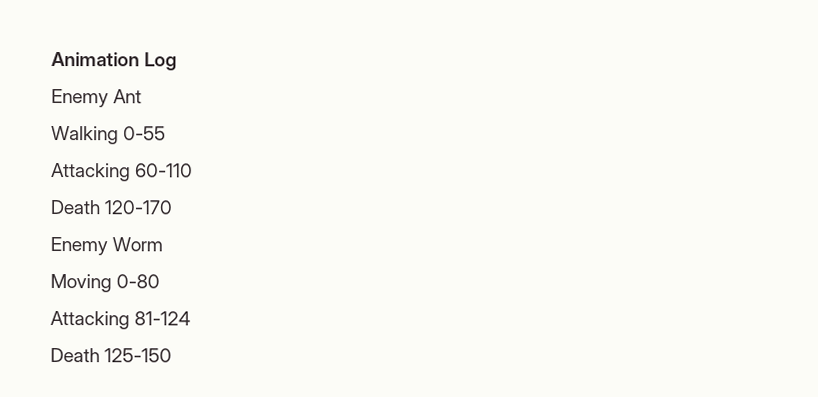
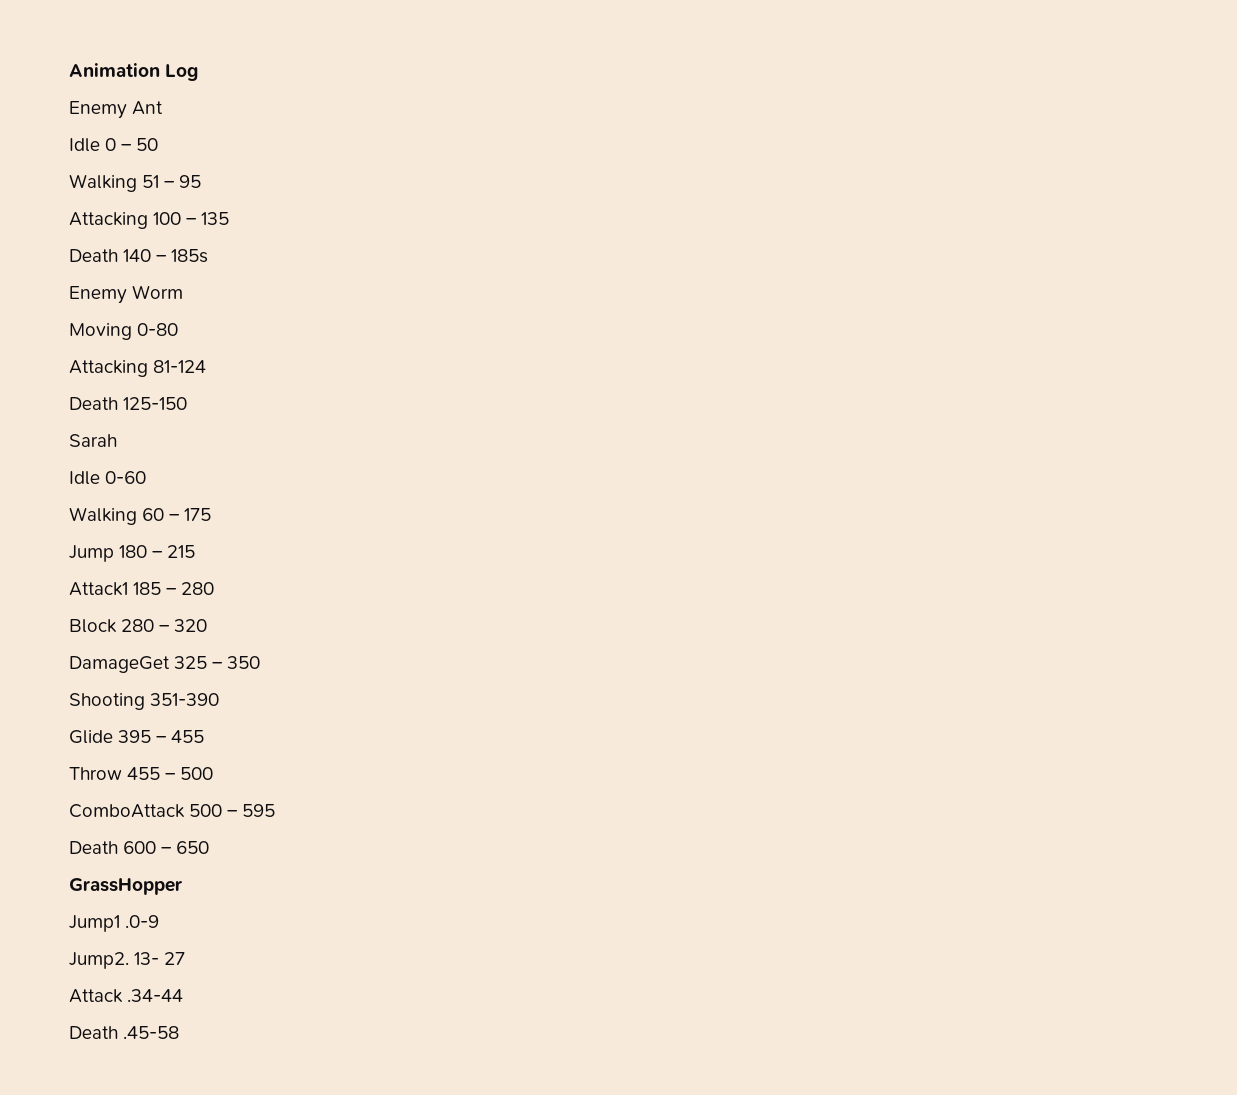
- Walking 0-55
- Attacking 60-110
- Death 120-170
+ Idle 0 – 50
+ Walking 51 – 95
+ Attacking 100 – 135
+ Death 140 – 185s
+ Sarah
+ Idle 0-60
+ Walking 60 – 175
+ Jump 180 – 215
+ Attack1 185 – 280
+ Block 280 – 320
+ DamageGet 325 – 350
+ Shooting 351-390
+ Glide 395 – 455
+ Throw 455 – 500
+ ComboAttack 500 – 595
+ Death 600 – 650
+ GrassHopper
+ Jump1 .0-9
+ Jump2. 13- 27
+ Attack .34-44
+ Death .45-58

